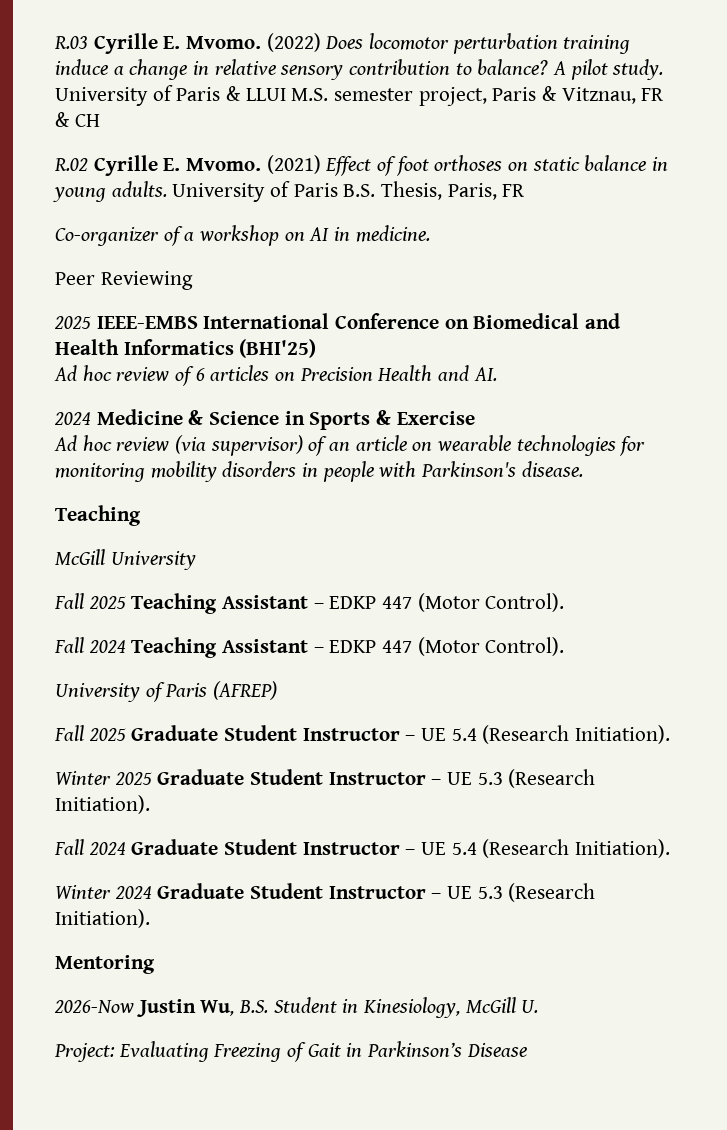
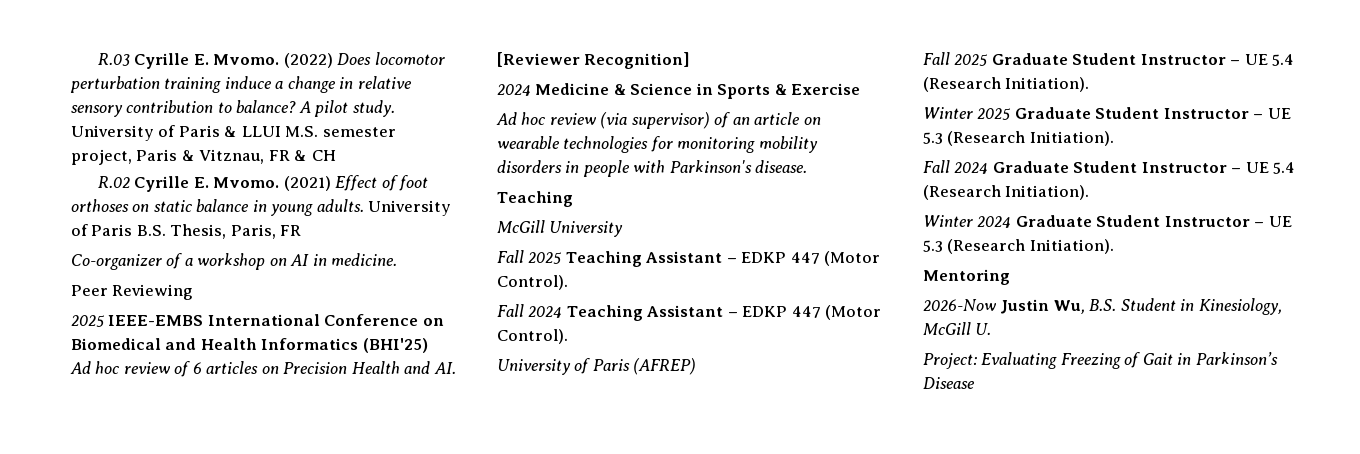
- Ad hoc review of 6 articles on Precision Health and AI.
+ Ad hoc review of 6 articles on Precision Health and AI. [Reviewer Recognition]

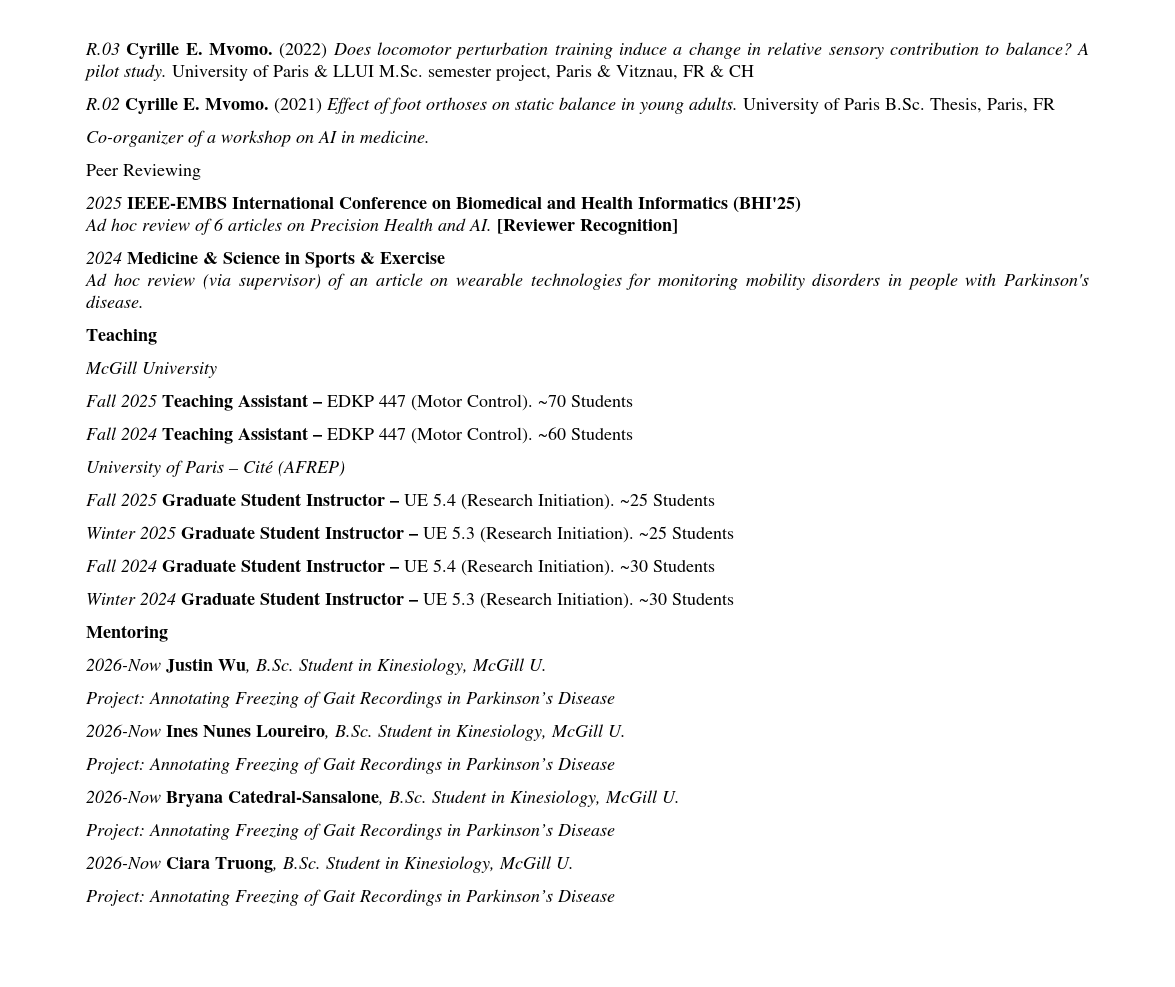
- University of Paris & LLUI M.S. semester project, Paris & Vitznau, FR & CH
+ University of Paris & LLUI M.Sc. semester project, Paris & Vitznau, FR & CH
- University of Paris B.S. Thesis, Paris, FR
+ University of Paris B.Sc. Thesis, Paris, FR
+ ~70 Students
- Fall 2024 Teaching Assistant – EDKP 447 (Motor Control).
- University of Paris (AFREP)
+ Fall 2024 Teaching Assistant – EDKP 447 (Motor Control). ~60 Students
+ University of Paris – Cité (AFREP)
- Fall 2025 Graduate Student Instructor – UE 5.4 (Research Initiation).
+ Fall 2025 Graduate Student Instructor – UE 5.4 (Research Initiation). ~25 Students
- Winter 2025 Graduate Student Instructor – UE 5.3 (Research Initiation).
+ Winter 2025 Graduate Student Instructor – UE 5.3 (Research Initiation). ~25 Students
- Fall 2024 Graduate Student Instructor – UE 5.4 (Research Initiation).
+ Fall 2024 Graduate Student Instructor – UE 5.4 (Research Initiation). ~30 Students
- Winter 2024 Graduate Student Instructor – UE 5.3 (Research Initiation).
+ Winter 2024 Graduate Student Instructor – UE 5.3 (Research Initiation). ~30 Students
- 2026-Now Justin Wu, B.S. Student in Kinesiology, McGill U.
- Project: Evaluating Freezing of Gait in Parkinson’s Disease
+ 2026-Now Justin Wu, B.Sc. Student in Kinesiology, McGill U.
+ Project: Annotating Freezing of Gait Recordings in Parkinson’s Disease
+ 2026-Now Ines Nunes Loureiro, B.Sc. Student in Kinesiology, McGill U.
+ Project: Annotating Freezing of Gait Recordings in Parkinson’s Disease
+ 2026-Now Bryana Catedral-Sansalone, B.Sc. Student in Kinesiology, McGill U.
+ Project: Annotating Freezing of Gait Recordings in Parkinson’s Disease
+ 2026-Now Ciara Truong, B.Sc. Student in Kinesiology, McGill U.
+ Project: Annotating Freezing of Gait Recordings in Parkinson’s Disease

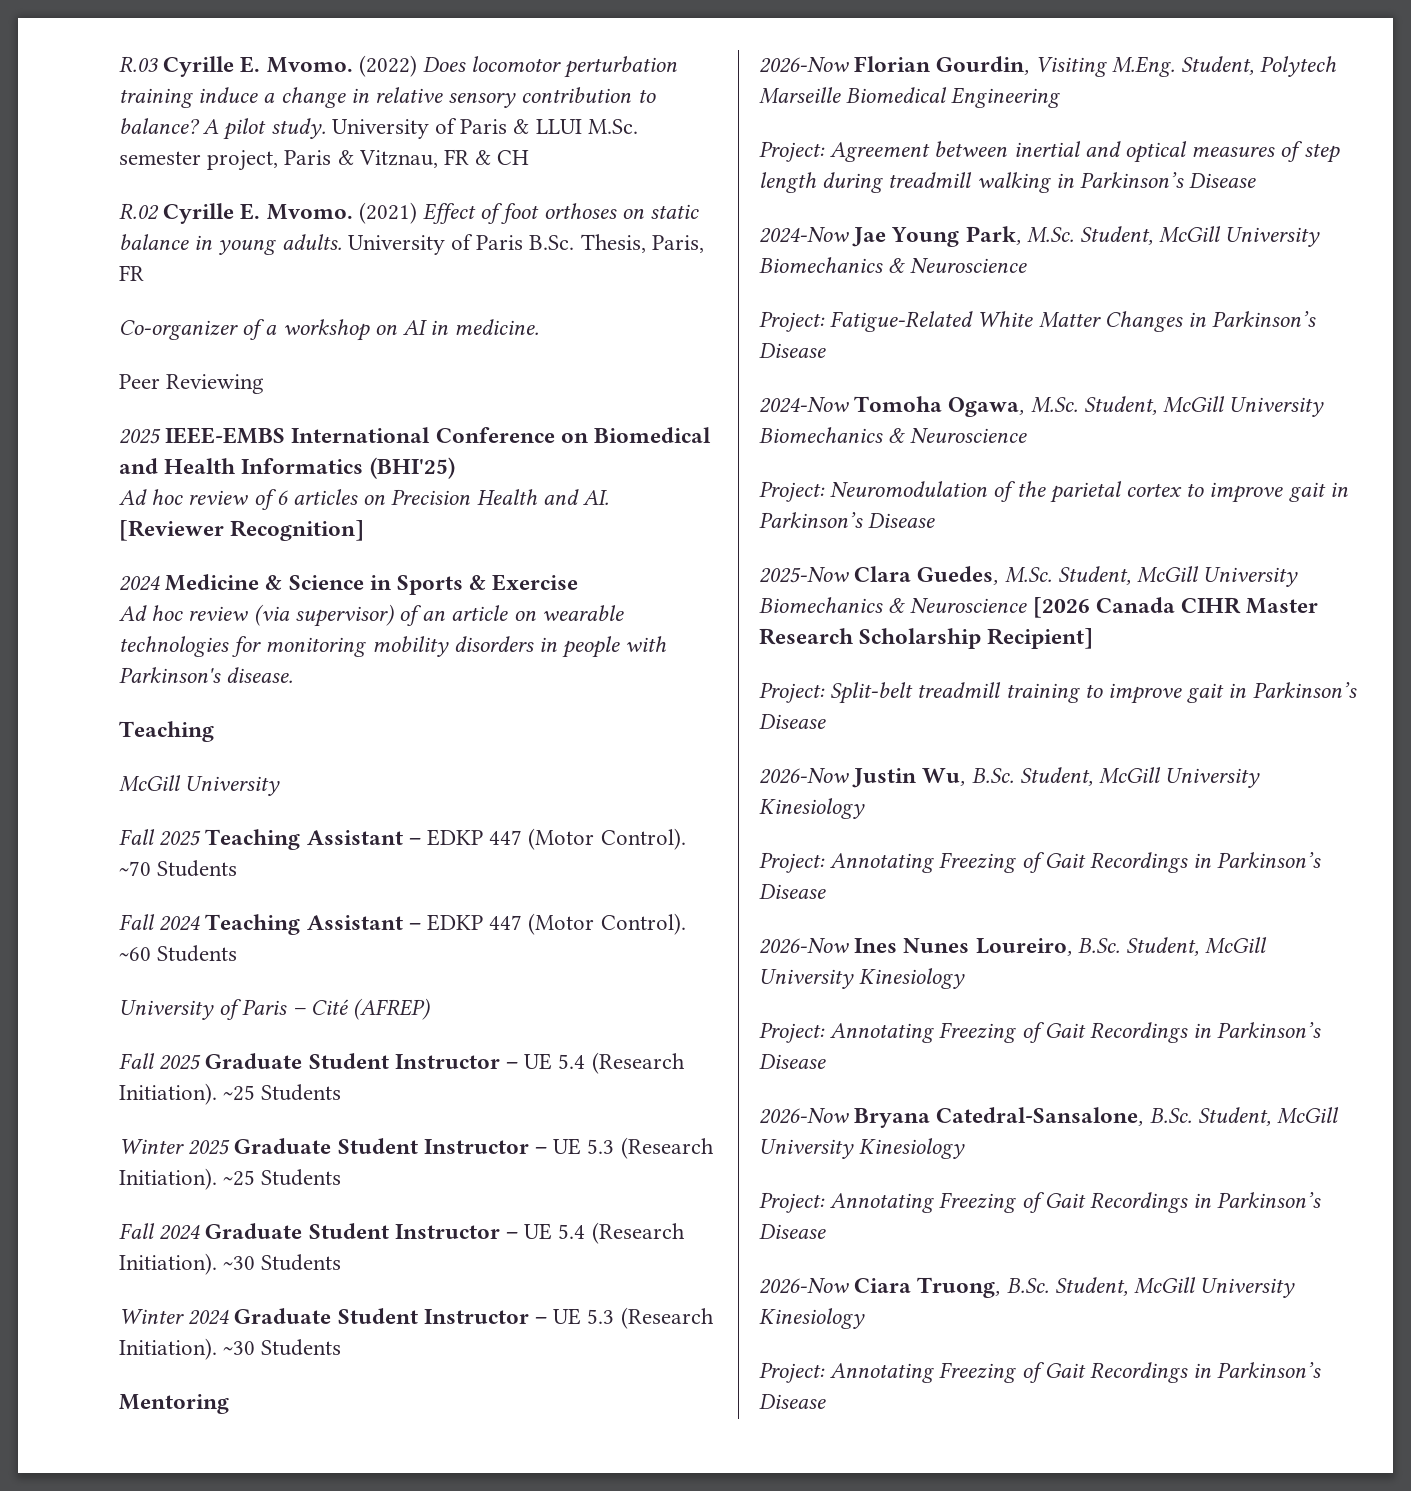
+ 2026-Now Florian Gourdin, Visiting M.Eng. Student, Polytech Marseille Biomedical Engineering
+ Project: Agreement between inertial and optical measures of step length during treadmill walking in Parkinson’s Disease
+ 2024-Now Jae Young Park, M.Sc. Student, McGill University Biomechanics & Neuroscience
+ Project: Fatigue-Related White Matter Changes in Parkinson’s Disease
+ 2024-Now Tomoha Ogawa, M.Sc. Student, McGill University Biomechanics & Neuroscience
+ Project: Neuromodulation of the parietal cortex to improve gait in Parkinson’s Disease
+ 2025-Now Clara Guedes, M.Sc. Student, McGill University Biomechanics & Neuroscience [2026 Canada CIHR Master Research Scholarship Recipient]
+ Project: Split-belt treadmill training to improve gait in Parkinson’s Disease
- 2026-Now Justin Wu, B.Sc. Student in Kinesiology, McGill U.
+ 2026-Now Justin Wu, B.Sc. Student, McGill University Kinesiology
- 2026-Now Ines Nunes Loureiro, B.Sc. Student in Kinesiology, McGill U.
+ 2026-Now Ines Nunes Loureiro, B.Sc. Student, McGill University Kinesiology
- 2026-Now Bryana Catedral-Sansalone, B.Sc. Student in Kinesiology, McGill U.
+ 2026-Now Bryana Catedral-Sansalone, B.Sc. Student, McGill University Kinesiology
- 2026-Now Ciara Truong, B.Sc. Student in Kinesiology, McGill U.
+ 2026-Now Ciara Truong, B.Sc. Student, McGill University Kinesiology

